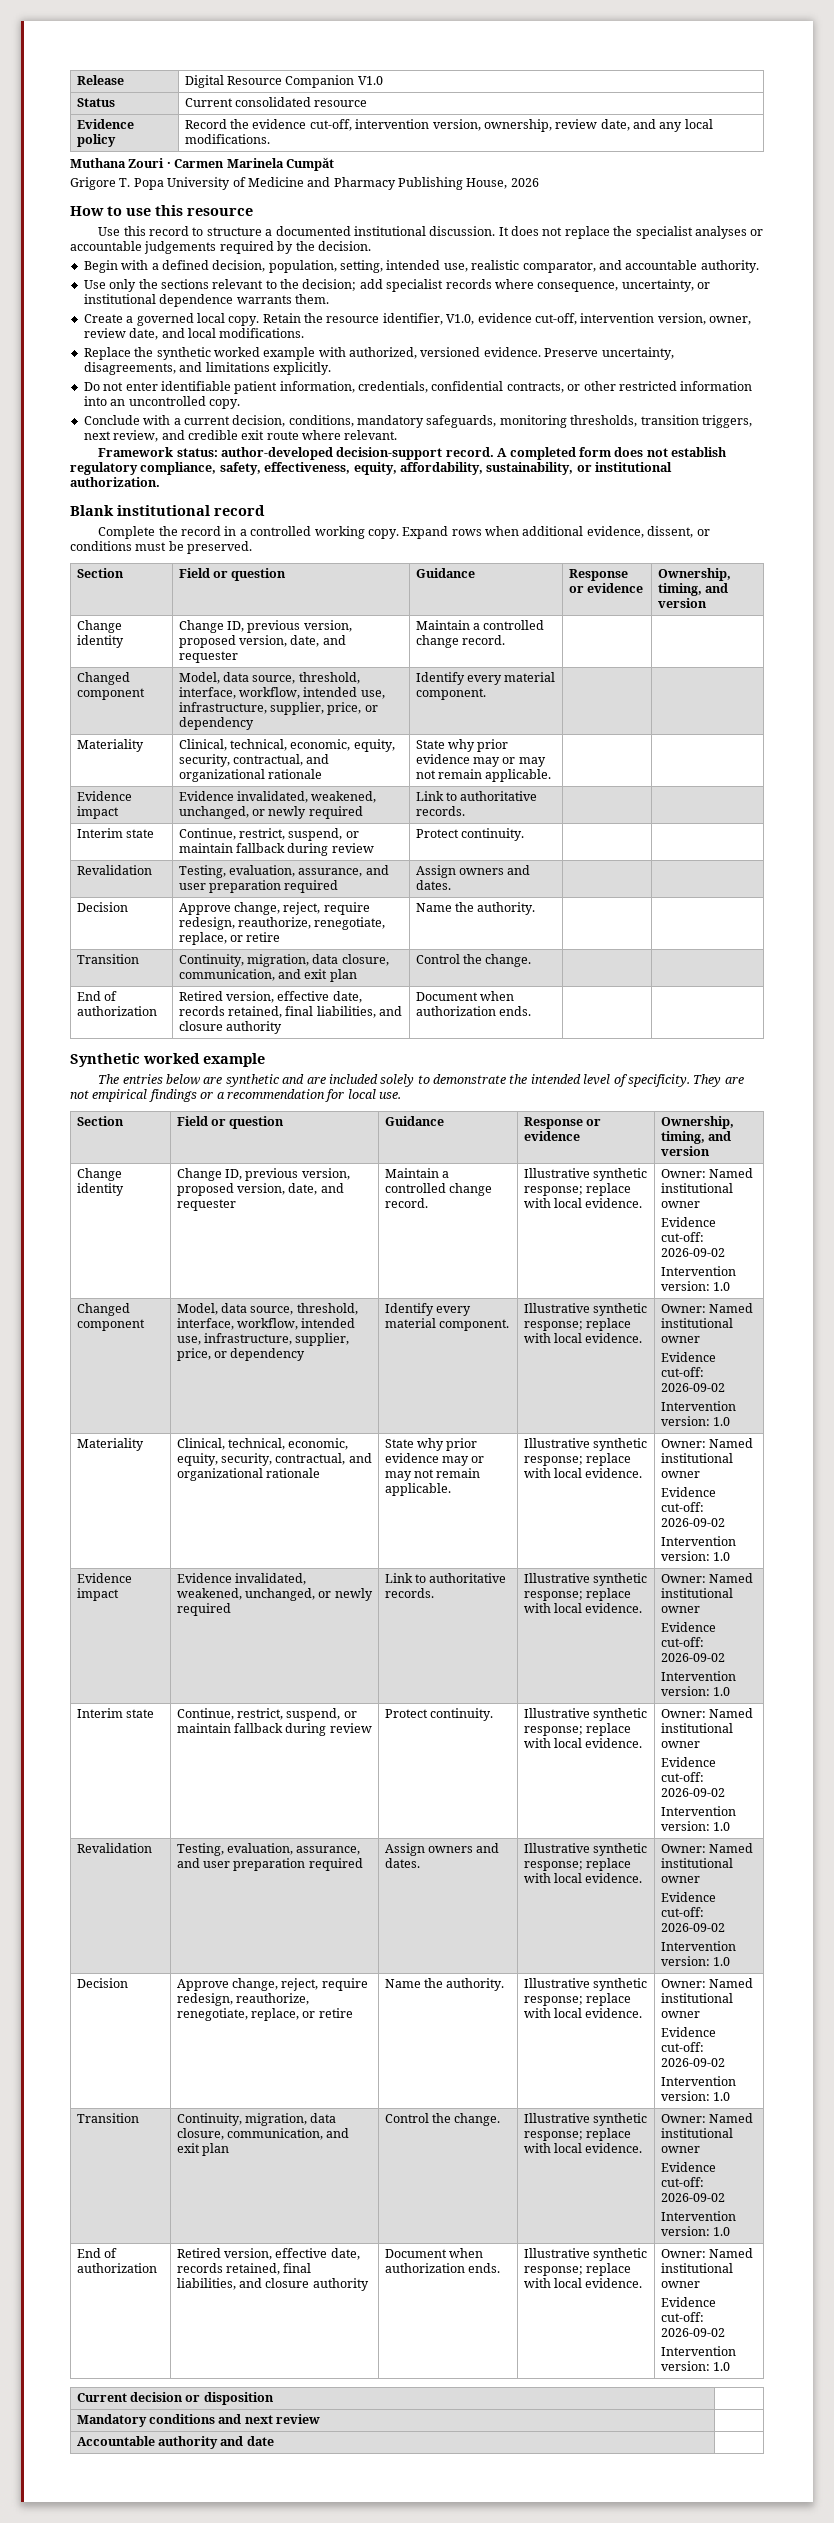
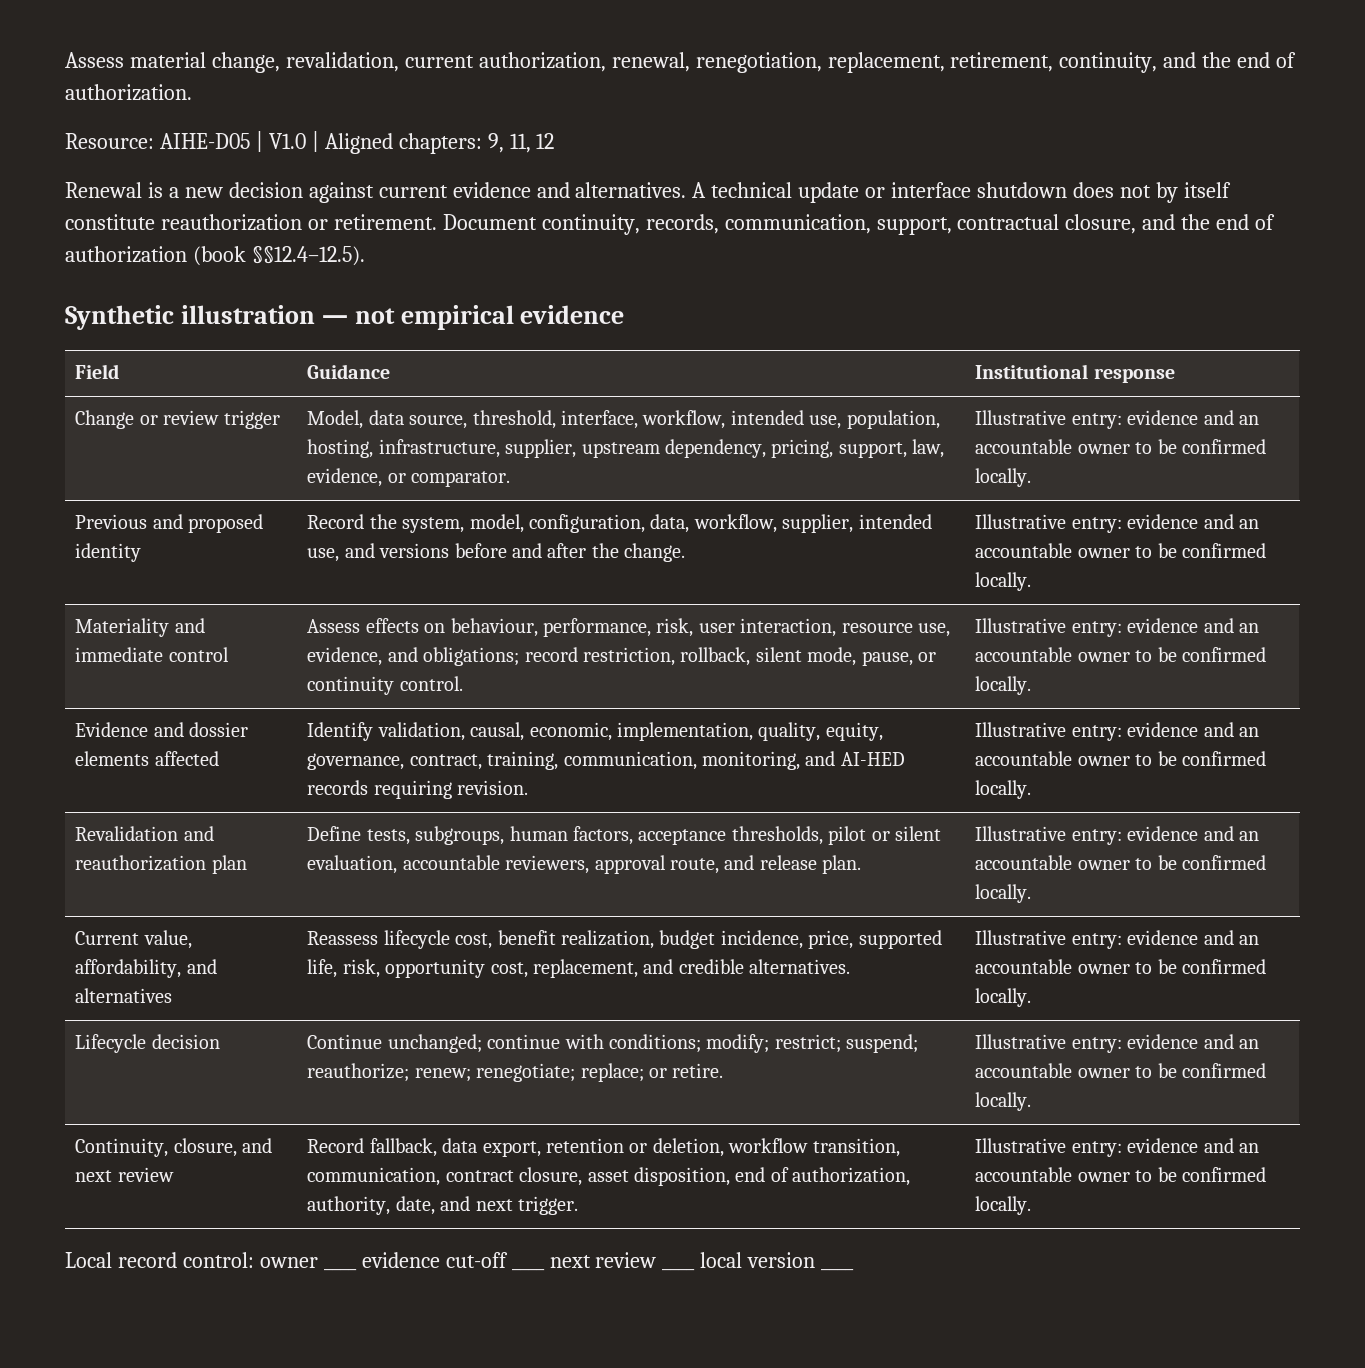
- Release | Digital Resource Companion V1.0
- Status | Current consolidated resource
- Evidence policy | Record the evidence cut-off, intervention version, ownership, review date, and any local modifications.
- Muthana Zouri · Carmen Marinela Cumpăt
- Grigore T. Popa University of Medicine and Pharmacy Publishing House, 2026
- How to use this resource
- Use this record to structure a documented institutional discussion. It does not replace the specialist analyses or accountable judgements required by the decision.
- Begin with a defined decision, population, setting, intended use, realistic comparator, and accountable authority.
- Use only the sections relevant to the decision; add specialist records where consequence, uncertainty, or institutional dependence warrants them.
- Create a governed local copy. Retain the resource identifier, V1.0, evidence cut-off, intervention version, owner, review date, and local modifications.
- Replace the synthetic worked example with authorized, versioned evidence. Preserve uncertainty, disagreements, and limitations explicitly.
- Do not enter identifiable patient information, credentials, confidential contracts, or other restricted information into an uncontrolled copy.
- Conclude with a current decision, conditions, mandatory safeguards, monitoring thresholds, transition triggers, next review, and credible exit route where relevant.
- Framework status: author-developed decision-support record. A completed form does not establish regulatory compliance, safety, effectiveness, equity, affordability, sustainability, or institutional authorization.
- Blank institutional record
- Complete the record in a controlled working copy. Expand rows when additional evidence, dissent, or conditions must be preserved.
- Section | Field or question | Guidance | Response or evidence | Ownership, timing, and version
- Change identity | Change ID, previous version, proposed version, date, and requester | Maintain a controlled change record. | |
- Changed component | Model, data source, threshold, interface, workflow, intended use, infrastructure, supplier, price, or dependency | Identify every material component. | |
- Materiality | Clinical, technical, economic, equity, security, contractual, and organizational rationale | State why prior evidence may or may not remain applicable. | |
- Evidence impact | Evidence invalidated, weakened, unchanged, or newly required | Link to authoritative records. | |
- Interim state | Continue, restrict, suspend, or maintain fallback during review | Protect continuity. | |
- Revalidation | Testing, evaluation, assurance, and user preparation required | Assign owners and dates. | |
- Decision | Approve change, reject, require redesign, reauthorize, renegotiate, replace, or retire | Name the authority. | |
- Transition | Continuity, migration, data closure, communication, and exit plan | Control the change. | |
- End of authorization | Retired version, effective date, records retained, final liabilities, and closure authority | Document when authorization ends. | |
- Synthetic worked example
- The entries below are synthetic and are included solely to demonstrate the intended level of specificity. They are not empirical findings or a recommendation for local use.
- Section | Field or question | Guidance | Response or evidence | Ownership, timing, and version
- Change identity | Change ID, previous version, proposed version, date, and requester | Maintain a controlled change record. | Illustrative synthetic response; replace with local evidence. | Owner: Named institutional owner
- Evidence cut-off: 2026-09-02
- Intervention version: 1.0
- Changed component | Model, data source, threshold, interface, workflow, intended use, infrastructure, supplier, price, or dependency | Identify every material component. | Illustrative synthetic response; replace with local evidence. | Owner: Named institutional owner
- Evidence cut-off: 2026-09-02
- Intervention version: 1.0
- Materiality | Clinical, technical, economic, equity, security, contractual, and organizational rationale | State why prior evidence may or may not remain applicable. | Illustrative synthetic response; replace with local evidence. | Owner: Named institutional owner
- Evidence cut-off: 2026-09-02
- Intervention version: 1.0
- Evidence impact | Evidence invalidated, weakened, unchanged, or newly required | Link to authoritative records. | Illustrative synthetic response; replace with local evidence. | Owner: Named institutional owner
- Evidence cut-off: 2026-09-02
- Intervention version: 1.0
- Interim state | Continue, restrict, suspend, or maintain fallback during review | Protect continuity. | Illustrative synthetic response; replace with local evidence. | Owner: Named institutional owner
- Evidence cut-off: 2026-09-02
- Intervention version: 1.0
- Revalidation | Testing, evaluation, assurance, and user preparation required | Assign owners and dates. | Illustrative synthetic response; replace with local evidence. | Owner: Named institutional owner
- Evidence cut-off: 2026-09-02
- Intervention version: 1.0
- Decision | Approve change, reject, require redesign, reauthorize, renegotiate, replace, or retire | Name the authority. | Illustrative synthetic response; replace with local evidence. | Owner: Named institutional owner
- Evidence cut-off: 2026-09-02
- Intervention version: 1.0
- Transition | Continuity, migration, data closure, communication, and exit plan | Control the change. | Illustrative synthetic response; replace with local evidence. | Owner: Named institutional owner
- Evidence cut-off: 2026-09-02
- Intervention version: 1.0
- End of authorization | Retired version, effective date, records retained, final liabilities, and closure authority | Document when authorization ends. | Illustrative synthetic response; replace with local evidence. | Owner: Named institutional owner
- Evidence cut-off: 2026-09-02
- Intervention version: 1.0
- Current decision or disposition |
- Mandatory conditions and next review |
- Accountable authority and date |
+ Assess material change, revalidation, current authorization, renewal, renegotiation, replacement, retirement, continuity, and the end of authorization.
+ Resource: AIHE-D05 | V1.0 | Aligned chapters: 9, 11, 12
+ Renewal is a new decision against current evidence and alternatives. A technical update or interface shutdown does not by itself constitute reauthorization or retirement. Document continuity, records, communication, support, contractual closure, and the end of authorization (book §§12.4–12.5).
+ Synthetic illustration — not empirical evidence
+ Field | Guidance | Institutional response
+ Change or review trigger | Model, data source, threshold, interface, workflow, intended use, population, hosting, infrastructure, supplier, upstream dependency, pricing, support, law, evidence, or comparator. | Illustrative entry: evidence and an accountable owner to be confirmed locally.
+ Previous and proposed identity | Record the system, model, configuration, data, workflow, supplier, intended use, and versions before and after the change. | Illustrative entry: evidence and an accountable owner to be confirmed locally.
+ Materiality and immediate control | Assess effects on behaviour, performance, risk, user interaction, resource use, evidence, and obligations; record restriction, rollback, silent mode, pause, or continuity control. | Illustrative entry: evidence and an accountable owner to be confirmed locally.
+ Evidence and dossier elements affected | Identify validation, causal, economic, implementation, quality, equity, governance, contract, training, communication, monitoring, and AI-HED records requiring revision. | Illustrative entry: evidence and an accountable owner to be confirmed locally.
+ Revalidation and reauthorization plan | Define tests, subgroups, human factors, acceptance thresholds, pilot or silent evaluation, accountable reviewers, approval route, and release plan. | Illustrative entry: evidence and an accountable owner to be confirmed locally.
+ Current value, affordability, and alternatives | Reassess lifecycle cost, benefit realization, budget incidence, price, supported life, risk, opportunity cost, replacement, and credible alternatives. | Illustrative entry: evidence and an accountable owner to be confirmed locally.
+ Lifecycle decision | Continue unchanged; continue with conditions; modify; restrict; suspend; reauthorize; renew; renegotiate; replace; or retire. | Illustrative entry: evidence and an accountable owner to be confirmed locally.
+ Continuity, closure, and next review | Record fallback, data export, retention or deletion, workflow transition, communication, contract closure, asset disposition, end of authorization, authority, date, and next trigger. | Illustrative entry: evidence and an accountable owner to be confirmed locally.
+ Local record control: owner ____ evidence cut-off ____ next review ____ local version ____

